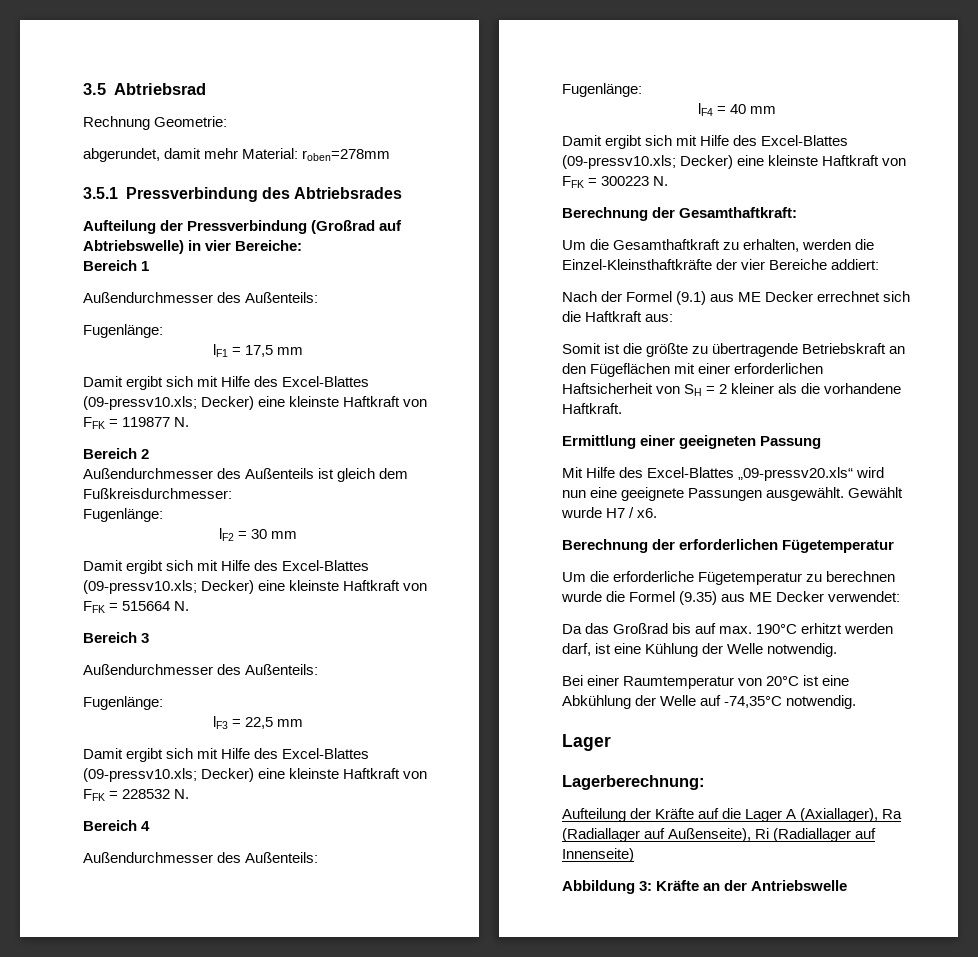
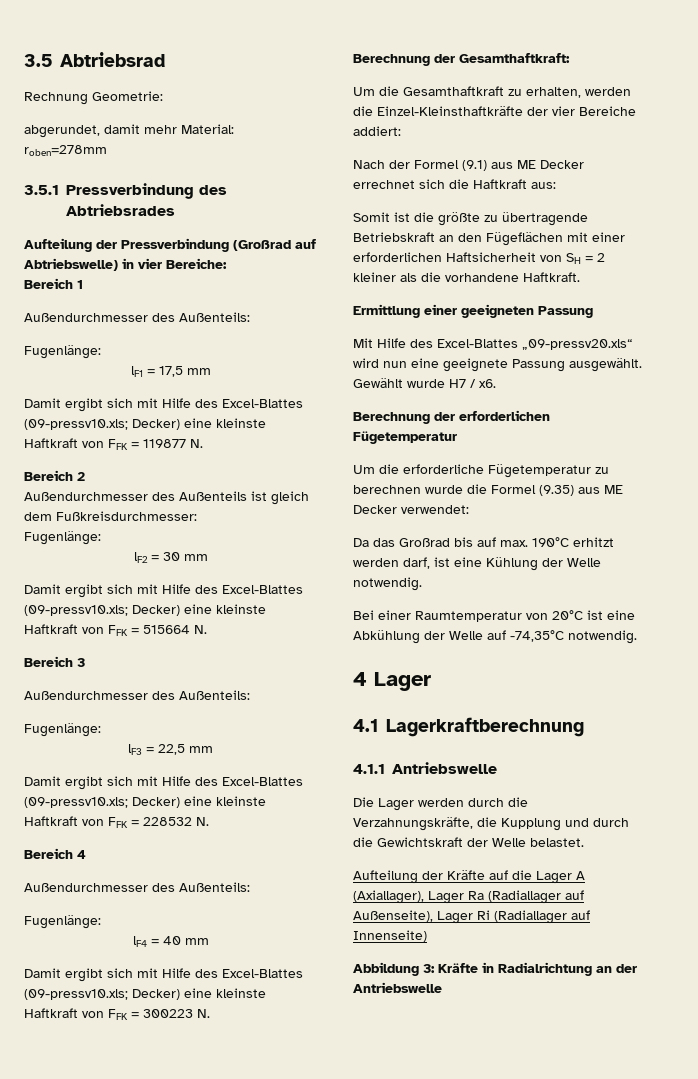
- Mit Hilfe des Excel-Blattes „09-pressv20.xls“ wird nun eine geeignete Passungen ausgewählt.
+ Mit Hilfe des Excel-Blattes „09-pressv20.xls“ wird nun eine geeignete Passung ausgewählt.
  Bei einer Raumtemperatur von 20°C ist eine Abkühlung der Welle auf -74,35°C notwendig.
- Lager
+ 4 Lager
- Lagerberechnung:
+ 4.1 Lagerkraftberechnung
+ 4.1.1 Antriebswelle
+ Die Lager werden durch die Verzahnungskräfte, die Kupplung und durch die Gewichtskraft der Welle belastet.
- Aufteilung der Kräfte auf die Lager A (Axiallager), Ra (Radiallager auf Außenseite), Ri (Radiallager auf Innenseite)
+ Aufteilung der Kräfte auf die Lager A (Axiallager), Lager Ra (Radiallager auf Außenseite), Lager Ri (Radiallager auf Innenseite)
- Abbildung 3: Kräfte an der Antriebswelle
+ Abbildung 3: Kräfte in Radialrichtung an der Antriebswelle

